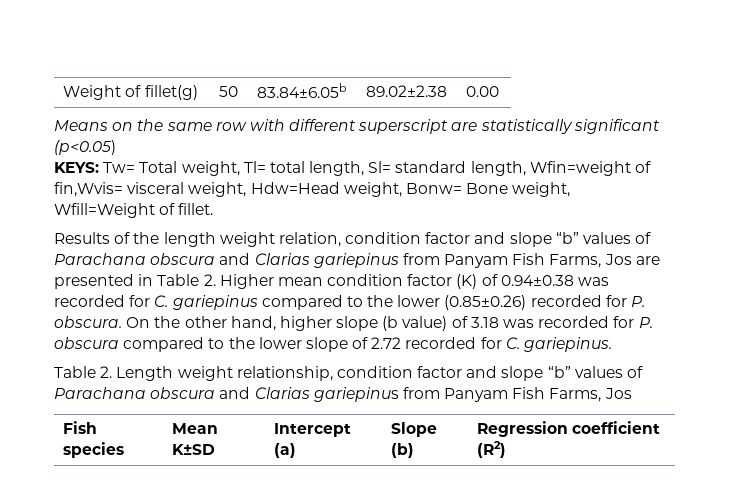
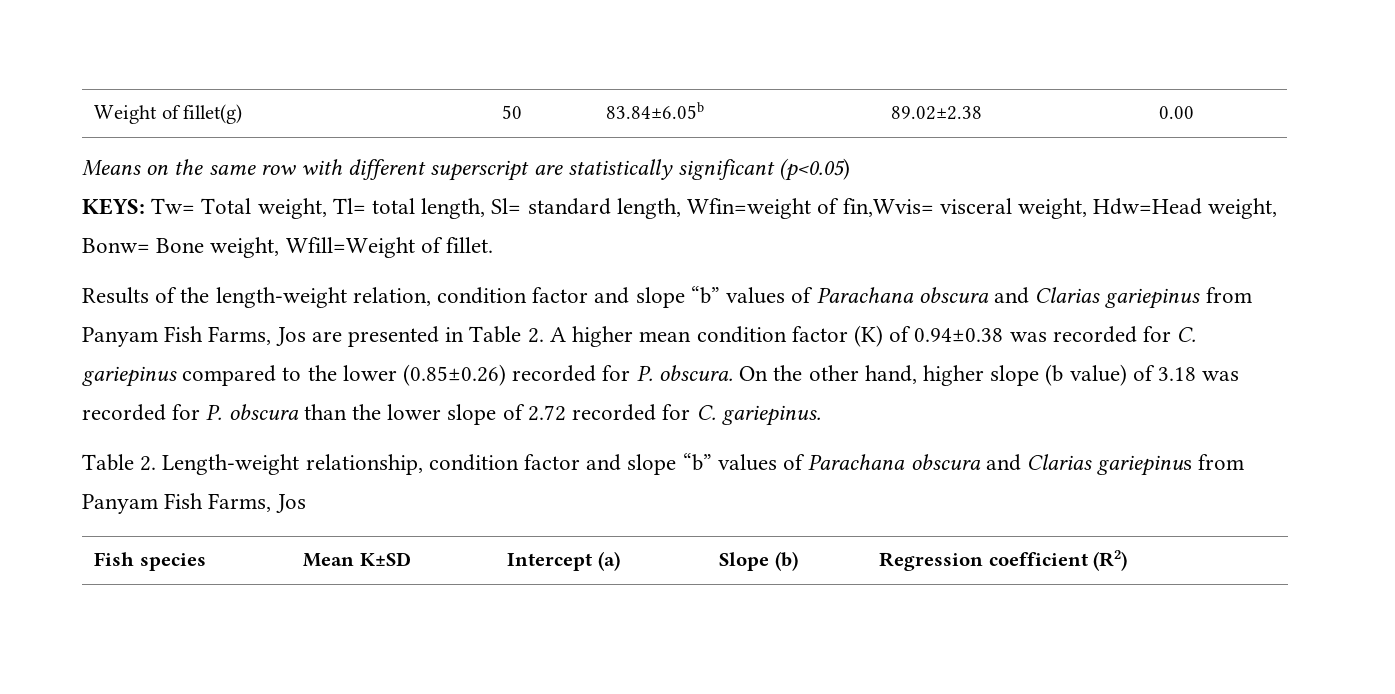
- Results of the length weight relation, condition factor and slope “b” values of Parachana obscura and Clarias gariepinus from Panyam Fish Farms, Jos are presented in Table 2. Higher mean condition factor (K) of 0.94±0.38 was recorded for C. gariepinus compared to the lower (0.85±0.26) recorded for P. obscura.
+ Results of the length-weight relation, condition factor and slope “b” values of Parachana obscura and Clarias gariepinus from Panyam Fish Farms, Jos are presented in Table 2. A higher mean condition factor (K) of 0.94±0.38 was recorded for C. gariepinus compared to the lower (0.85±0.26) recorded for P. obscura.
- On the other hand, higher slope (b value) of 3.18 was recorded for P. obscura compared to the lower slope of 2.72 recorded for C. gariepinus.
+ On the other hand, higher slope (b value) of 3.18 was recorded for P. obscura than the lower slope of 2.72 recorded for C. gariepinus.
- Table 2. Length weight relationship, condition factor and slope “b” values of Parachana obscura and Clarias gariepinus from Panyam Fish Farms, Jos
+ Table 2. Length-weight relationship, condition factor and slope “b” values of Parachana obscura and Clarias gariepinus from Panyam Fish Farms, Jos

